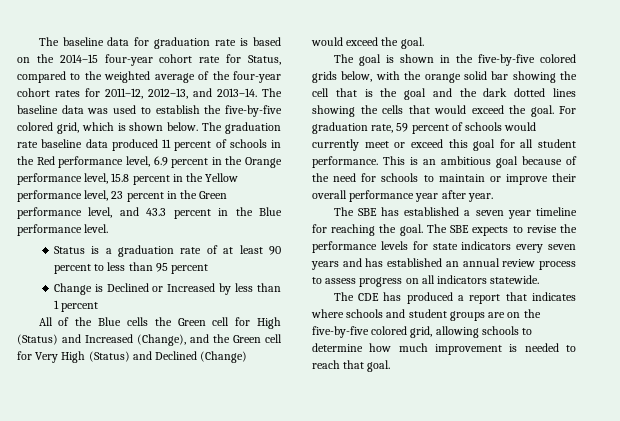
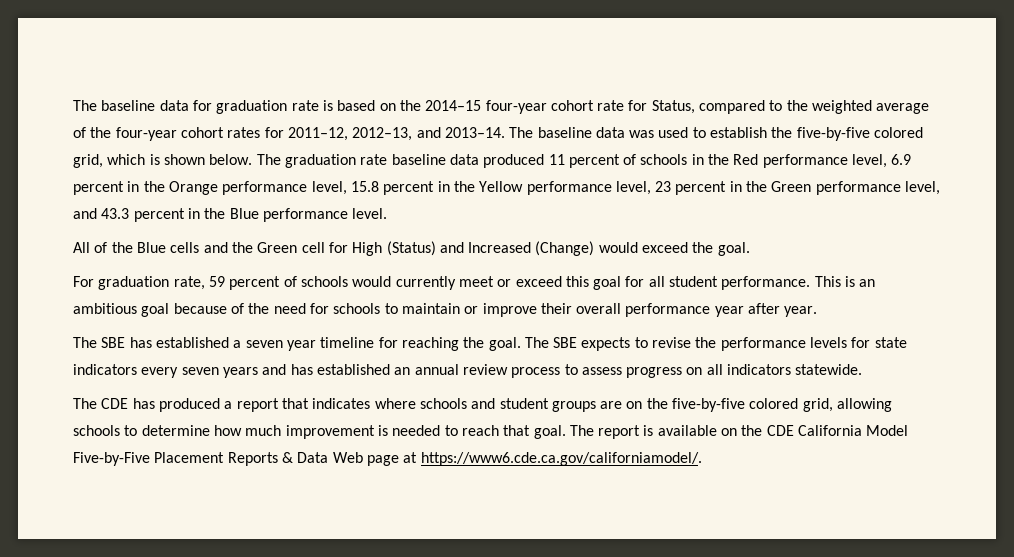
- Status is a graduation rate of at least 90 percent to less than 95 percent
- Change is Declined or Increased by less than 1 percent
- All of the Blue cells the Green cell for High (Status) and Increased (Change), and the Green cell for Very High (Status) and Declined (Change) would exceed the goal.
+ All of the Blue cells and the Green cell for High (Status) and Increased (Change) would exceed the goal.
- The goal is shown in the five-by-five colored grids below, with the orange solid bar showing the cell that is the goal and the dark dotted lines showing the cells that would exceed the goal.
+ The report is available on the CDE California Model Five-by-Five Placement Reports & Data Web page at https://www6.cde.ca.gov/californiamodel/.

